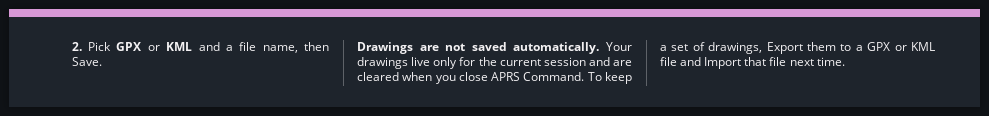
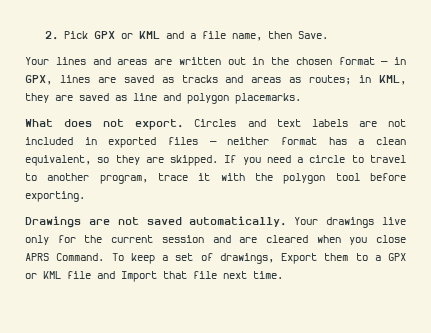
+ Your lines and areas are written out in the chosen format — in GPX, lines are saved as tracks and areas as routes; in KML, they are saved as line and polygon placemarks.
+ What does not export. Circles and text labels are not included in exported files — neither format has a clean equivalent, so they are skipped. If you need a circle to travel to another program, trace it with the polygon tool before exporting.

